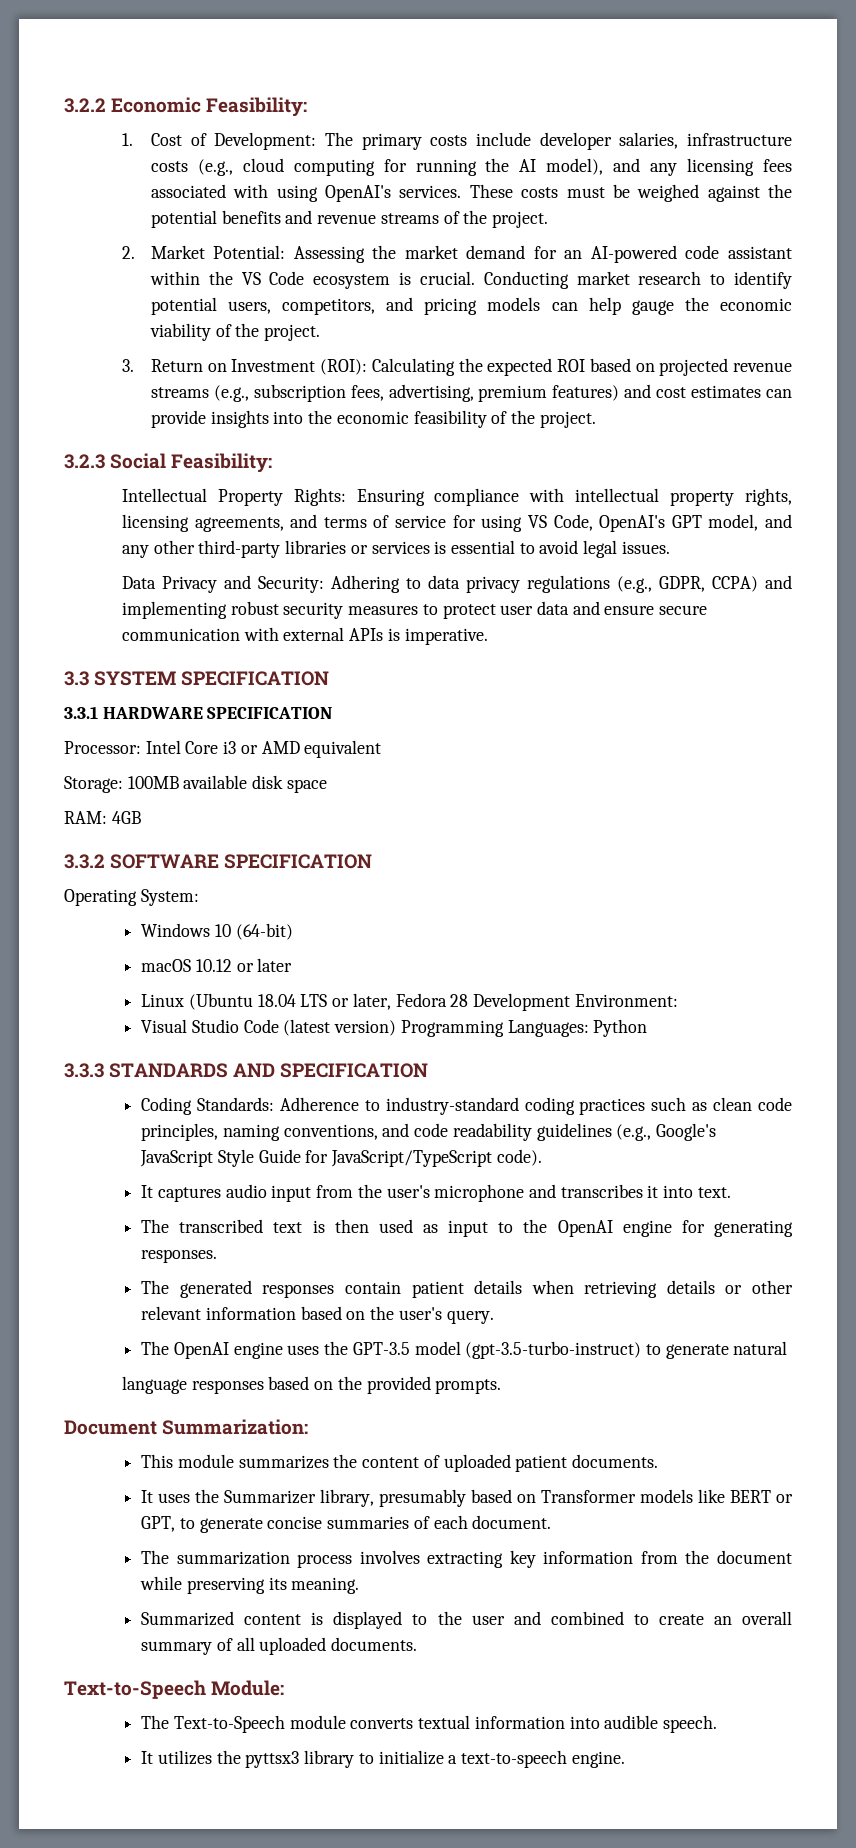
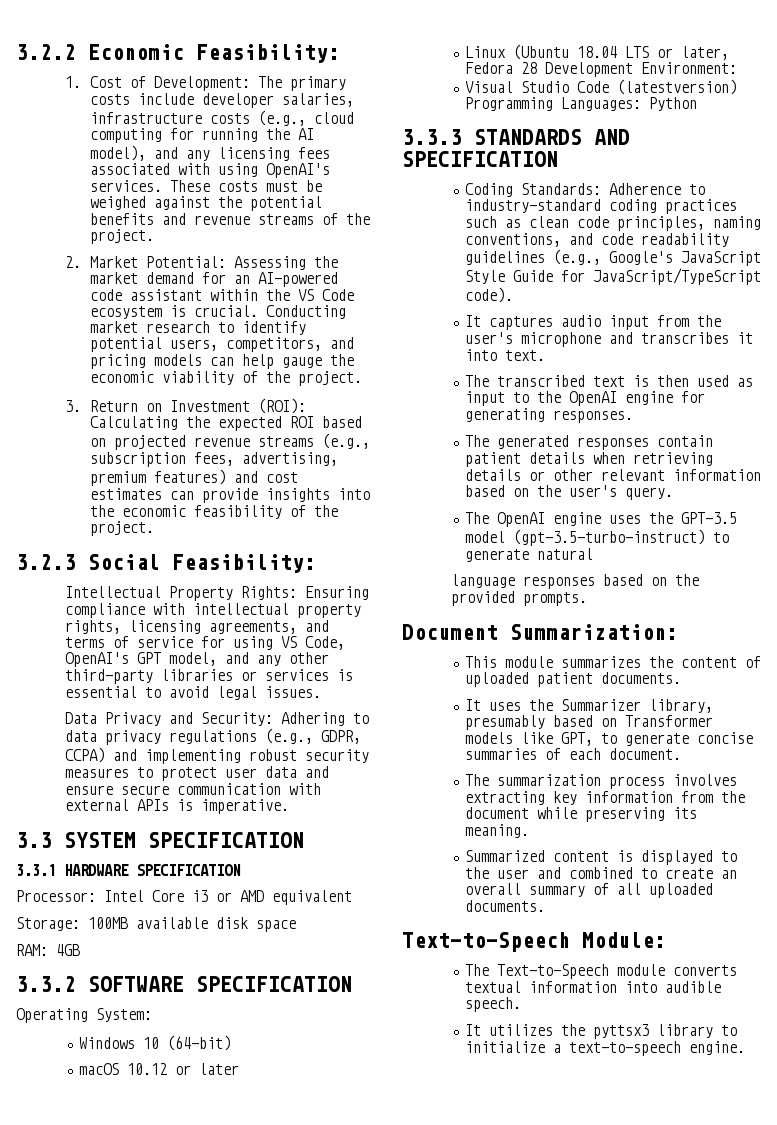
- Visual Studio Code (latest version) Programming Languages: Python
+ Visual Studio Code (latestversion) Programming Languages: Python
- It uses the Summarizer library, presumably based on Transformer models like BERT or GPT, to generate concise summaries of each document.
+ It uses the Summarizer library, presumably based on Transformer models like GPT, to generate concise summaries of each document.

